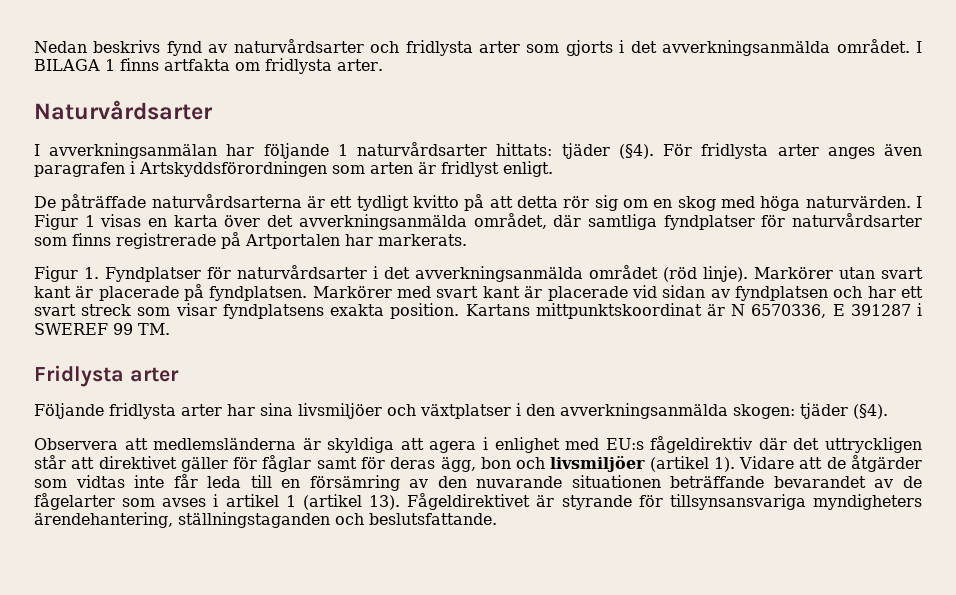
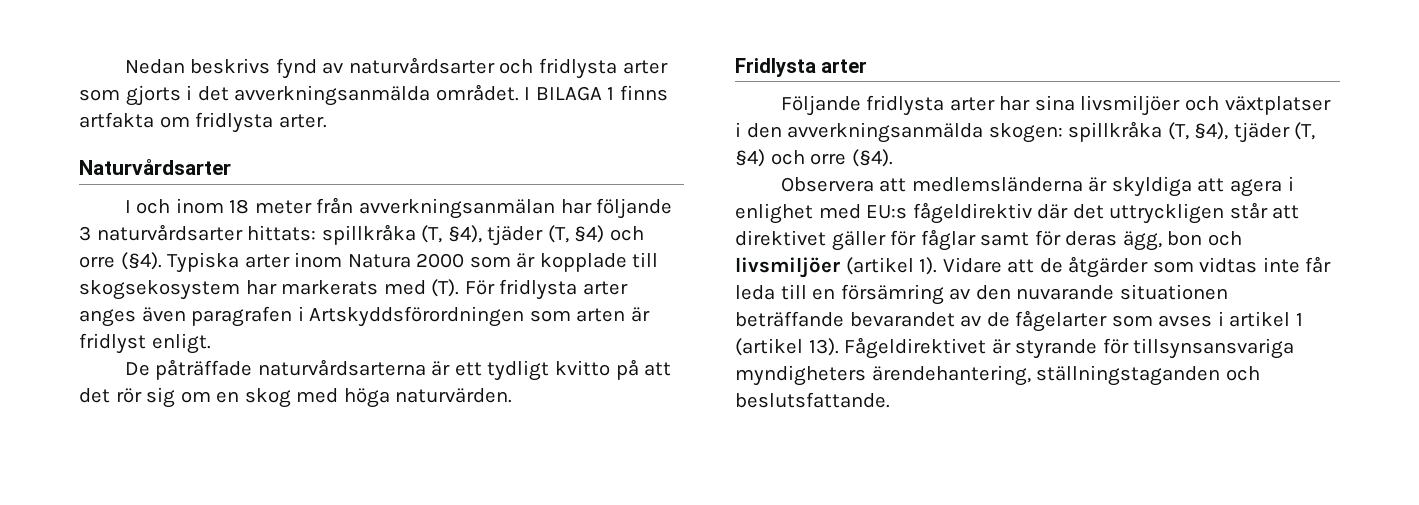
- I avverkningsanmälan har följande 1 naturvårdsarter hittats: tjäder (§4). För fridlysta arter anges även paragrafen i Artskyddsförordningen som arten är fridlyst enligt.
+ I och inom 18 meter från avverkningsanmälan har följande 3 naturvårdsarter hittats: spillkråka (T, §4), tjäder (T, §4) och orre (§4). Typiska arter inom Natura 2000 som är kopplade till skogsekosystem har markerats med (T). För fridlysta arter anges även paragrafen i Artskyddsförordningen som arten är fridlyst enligt.
- De påträffade naturvårdsarterna är ett tydligt kvitto på att detta rör sig om en skog med höga naturvärden. I Figur 1 visas en karta över det avverkningsanmälda området, där samtliga fyndplatser för naturvårdsarter som finns registrerade på Artportalen har markerats.
- Figur 1. Fyndplatser för naturvårdsarter i det avverkningsanmälda området (röd linje). Markörer utan svart kant är placerade på fyndplatsen. Markörer med svart kant är placerade vid sidan av fyndplatsen och har ett svart streck som visar fyndplatsens exakta position. Kartans mittpunktskoordinat är N 6570336, E 391287 i SWEREF 99 TM.
+ De påträffade naturvårdsarterna är ett tydligt kvitto på att det rör sig om en skog med höga naturvärden.
- Följande fridlysta arter har sina livsmiljöer och växtplatser i den avverkningsanmälda skogen: tjäder (§4).
+ Följande fridlysta arter har sina livsmiljöer och växtplatser i den avverkningsanmälda skogen: spillkråka (T, §4), tjäder (T, §4) och orre (§4).

